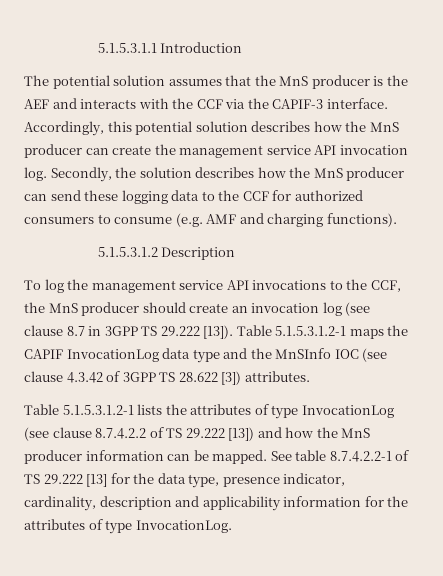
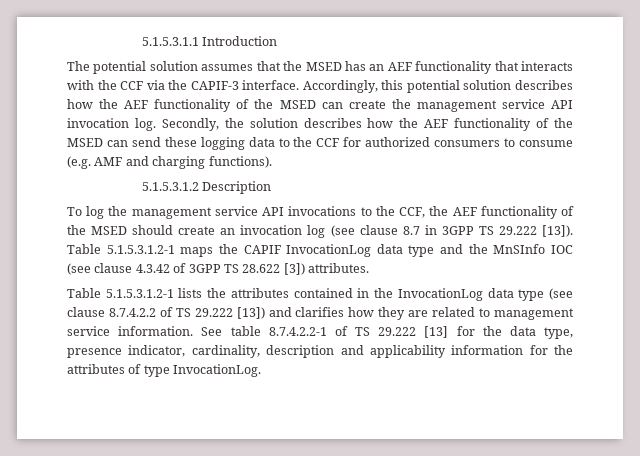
- The potential solution assumes that the MnS producer is the AEF and interacts with the CCF via the CAPIF-3 interface.
+ The potential solution assumes that the MSED has an AEF functionality that interacts with the CCF via the CAPIF-3 interface.
- Accordingly, this potential solution describes how the MnS producer can create the management service API invocation log.
+ Accordingly, this potential solution describes how the AEF functionality of the MSED can create the management service API invocation log.
- Secondly, the solution describes how the MnS producer can send these logging data to the CCF for authorized consumers to consume (e.g. AMF and charging functions).
+ Secondly, the solution describes how the AEF functionality of the MSED can send these logging data to the CCF for authorized consumers to consume (e.g. AMF and charging functions).
- To log the management service API invocations to the CCF, the MnS producer should create an invocation log (see clause 8.7 in 3GPP TS 29.222 [13]).
+ To log the management service API invocations to the CCF, the AEF functionality of the MSED should create an invocation log (see clause 8.7 in 3GPP TS 29.222 [13]).
- Table 5.1.5.3.1.2-1 lists the attributes of type InvocationLog (see clause 8.7.4.2.2 of TS 29.222 [13]) and how the MnS producer information can be mapped.
+ Table 5.1.5.3.1.2-1 lists the attributes contained in the InvocationLog data type (see clause 8.7.4.2.2 of TS 29.222 [13]) and clarifies how they are related to management service information.

